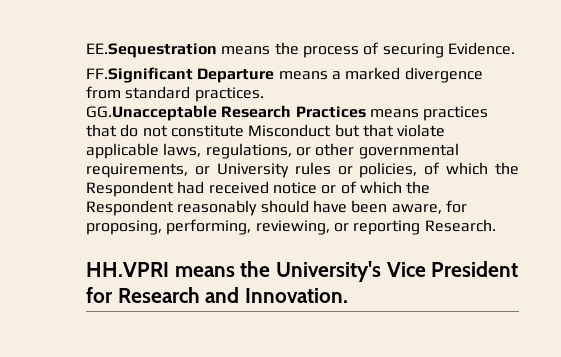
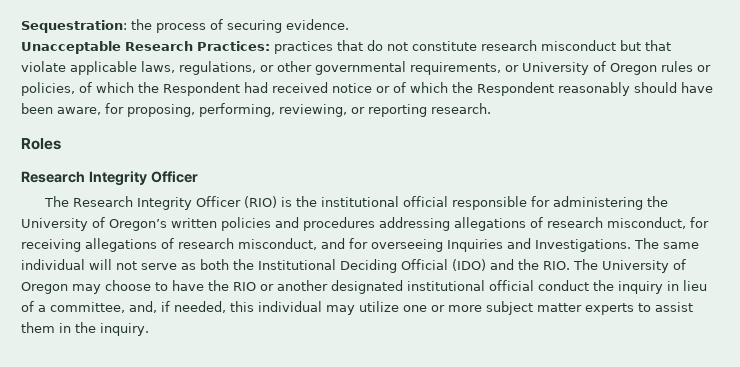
- EE.Sequestration means the process of securing Evidence.
- FF.Significant Departure means a marked divergence from standard practices.
- GG.Unacceptable Research Practices means practices that do not constitute Misconduct but that violate applicable laws, regulations, or other governmental requirements, or University rules or policies, of which the Respondent had received notice or of which the Respondent reasonably should have been aware, for proposing, performing, reviewing, or reporting Research.
- HH.VPRI means the University's Vice President for Research and Innovation.
+ Sequestration: the process of securing evidence.
+ Unacceptable Research Practices: practices that do not constitute research misconduct but that violate applicable laws, regulations, or other governmental requirements, or University of Oregon rules or policies, of which the Respondent had received notice or of which the Respondent reasonably should have been aware, for proposing, performing, reviewing, or reporting research.
+ Roles
+ Research Integrity Officer
+ The Research Integrity Officer (RIO) is the institutional official responsible for administering the University of Oregon’s written policies and procedures addressing allegations of research misconduct, for receiving allegations of research misconduct, and for overseeing Inquiries and Investigations. The same individual will not serve as both the Institutional Deciding Official (IDO) and the RIO. The University of Oregon may choose to have the RIO or another designated institutional official conduct the inquiry in lieu of a committee, and, if needed, this individual may utilize one or more subject matter experts to assist them in the inquiry.

